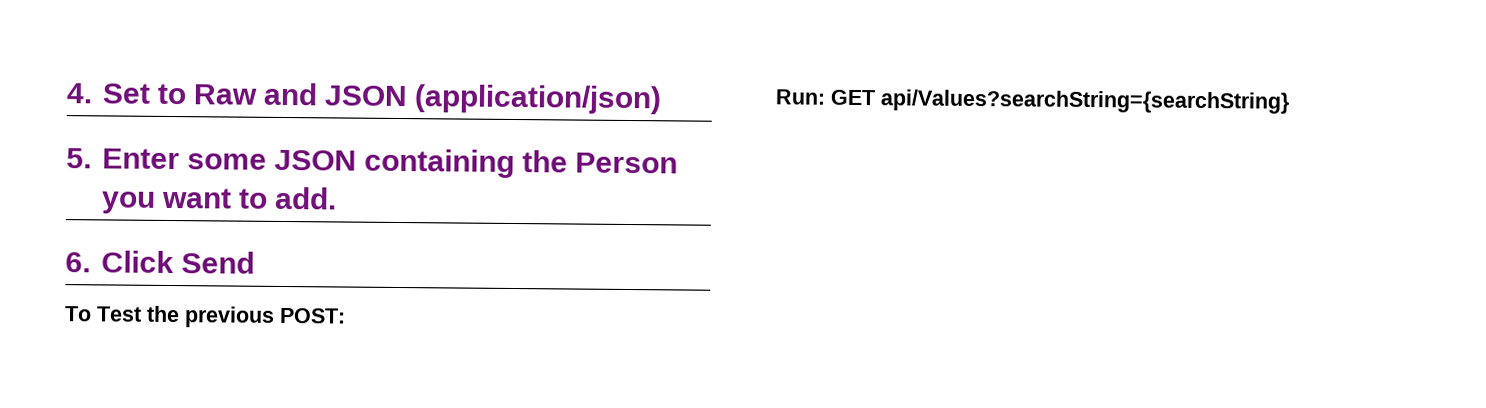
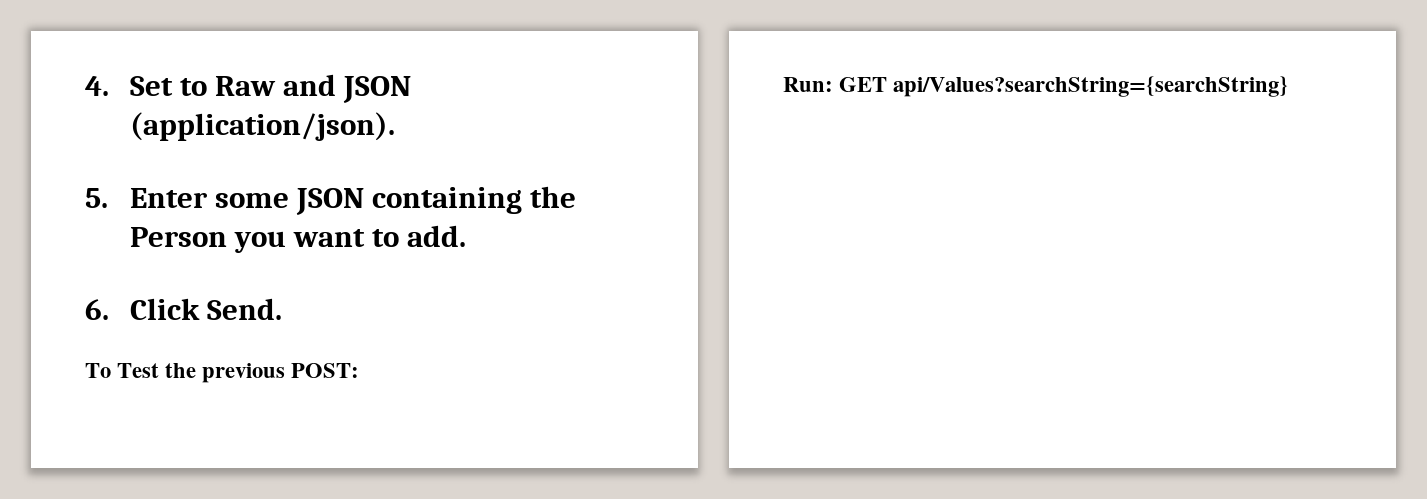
- 4. Set to Raw and JSON (application/json)
+ 4. Set to Raw and JSON (application/json).
- 6. Click Send
+ 6. Click Send.

